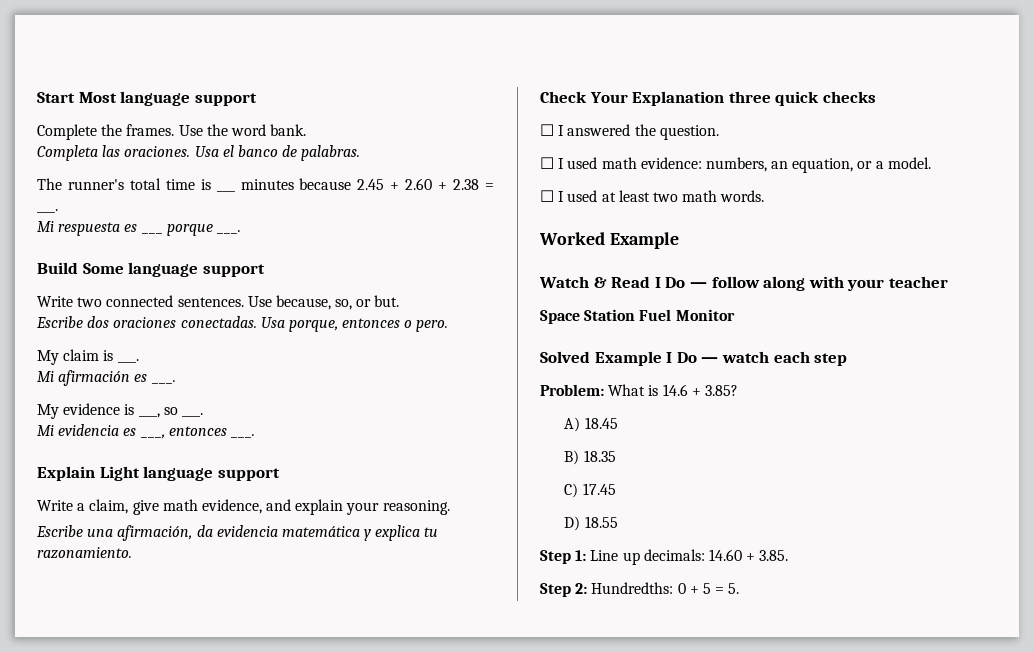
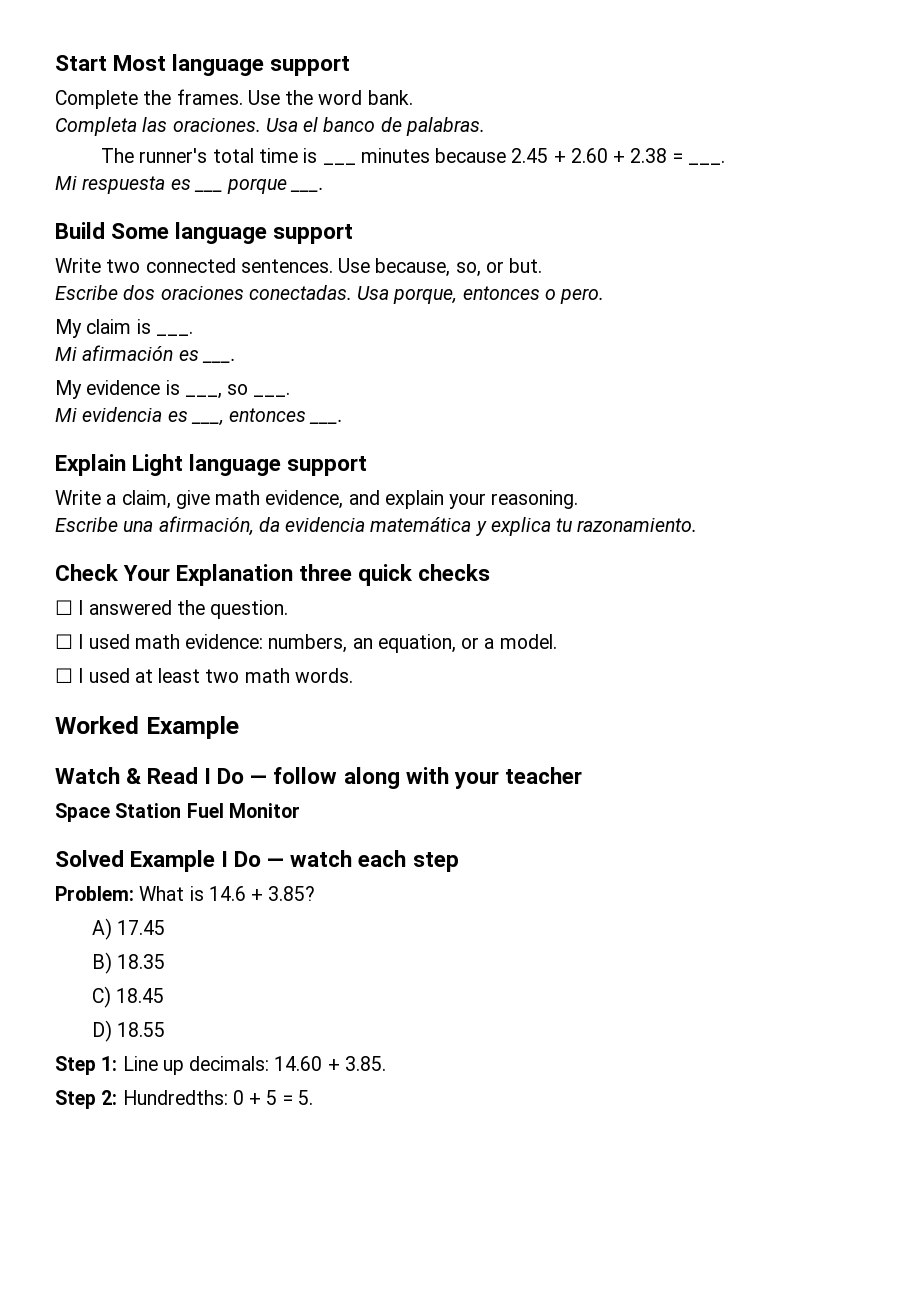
- A) 18.45
+ A) 17.45
- C) 17.45
+ C) 18.45

